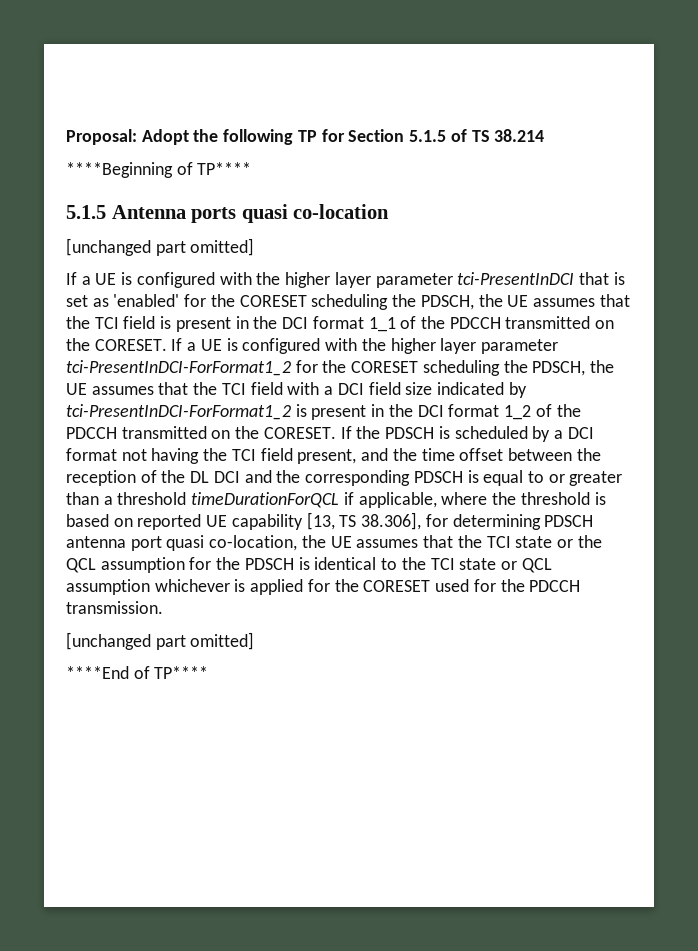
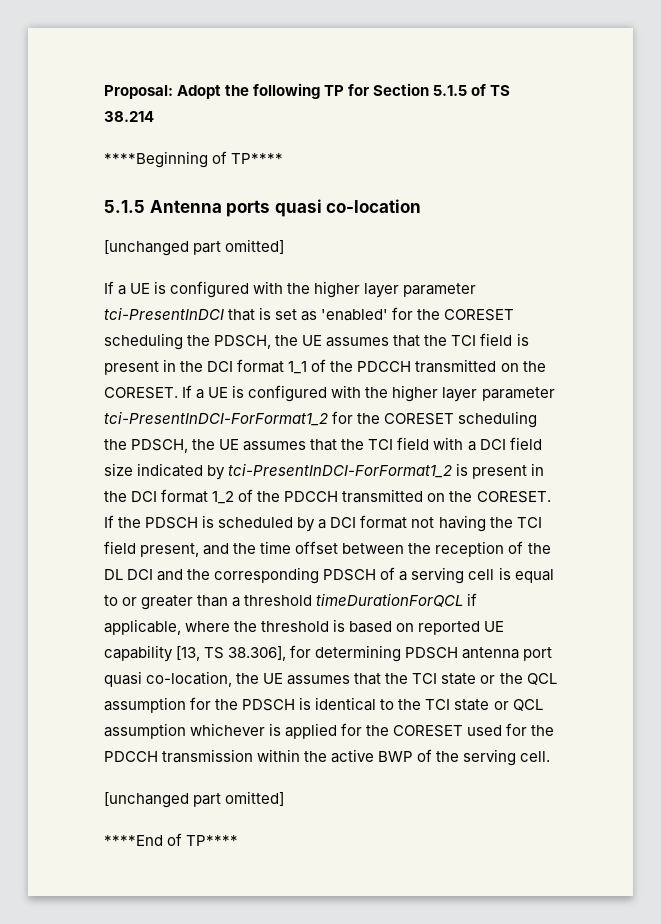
- If the PDSCH is scheduled by a DCI format not having the TCI field present, and the time offset between the reception of the DL DCI and the corresponding PDSCH is equal to or greater than a threshold timeDurationForQCL if applicable, where the threshold is based on reported UE capability [13, TS 38.306], for determining PDSCH antenna port quasi co-location, the UE assumes that the TCI state or the QCL assumption for the PDSCH is identical to the TCI state or QCL assumption whichever is applied for the CORESET used for the PDCCH transmission.
+ If the PDSCH is scheduled by a DCI format not having the TCI field present, and the time offset between the reception of the DL DCI and the corresponding PDSCH of a serving cell is equal to or greater than a threshold timeDurationForQCL if applicable, where the threshold is based on reported UE capability [13, TS 38.306], for determining PDSCH antenna port quasi co-location, the UE assumes that the TCI state or the QCL assumption for the PDSCH is identical to the TCI state or QCL assumption whichever is applied for the CORESET used for the PDCCH transmission within the active BWP of the serving cell.

